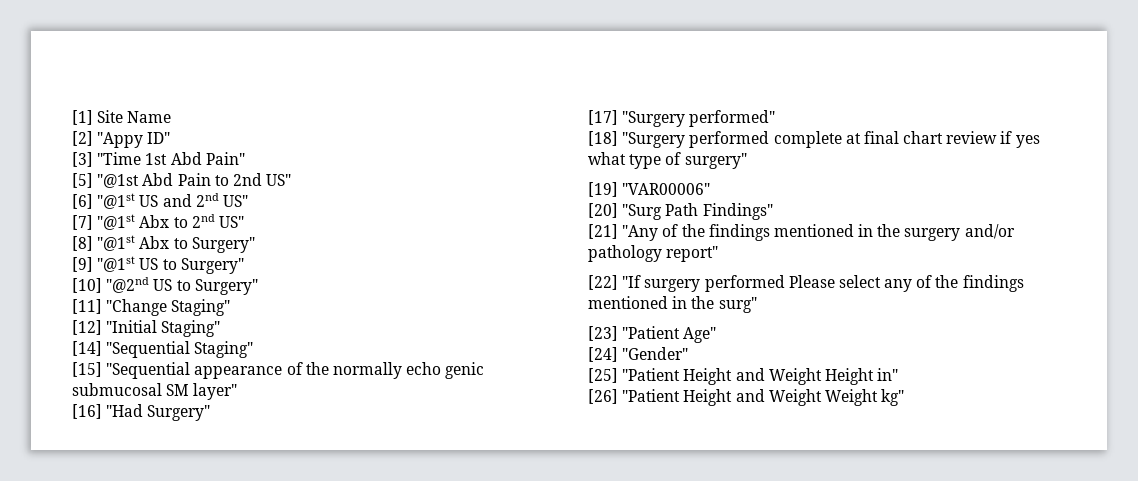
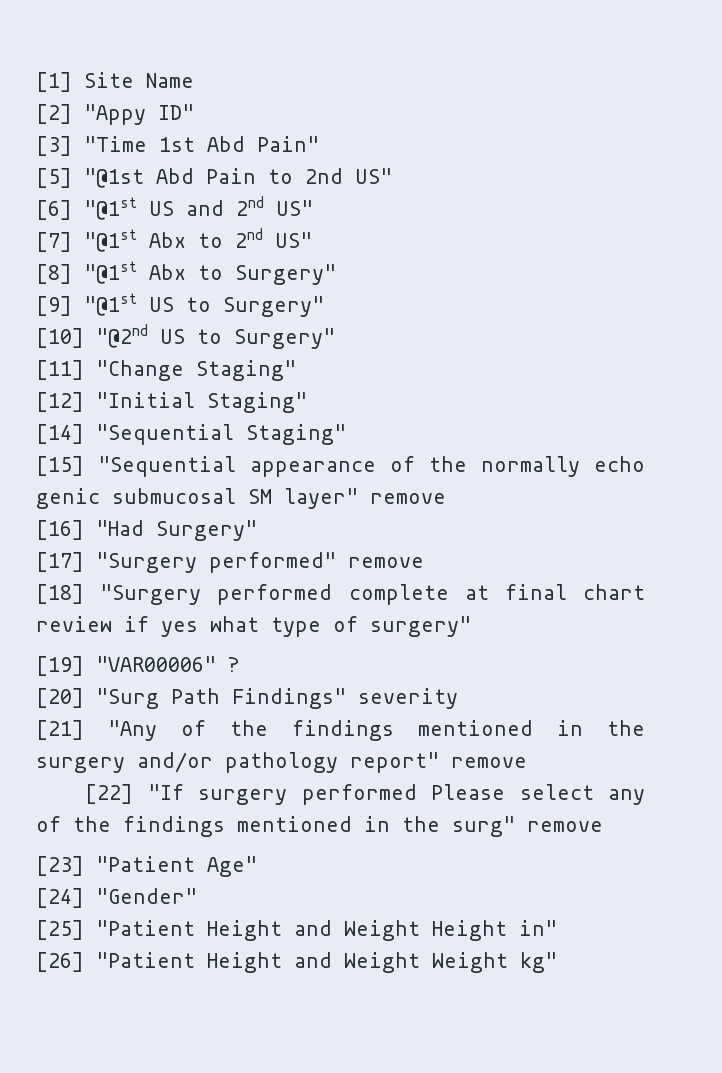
- [15] "Sequential appearance of the normally echo genic submucosal SM layer"
+ [15] "Sequential appearance of the normally echo genic submucosal SM layer" remove
- [17] "Surgery performed"
+ [17] "Surgery performed" remove
- [19] "VAR00006"
+ [19] "VAR00006" ?
- [20] "Surg Path Findings"
+ [20] "Surg Path Findings" severity
- [21] "Any of the findings mentioned in the surgery and/or pathology report"
+ [21] "Any of the findings mentioned in the surgery and/or pathology report" remove
- [22] "If surgery performed Please select any of the findings mentioned in the surg"
+ [22] "If surgery performed Please select any of the findings mentioned in the surg" remove

